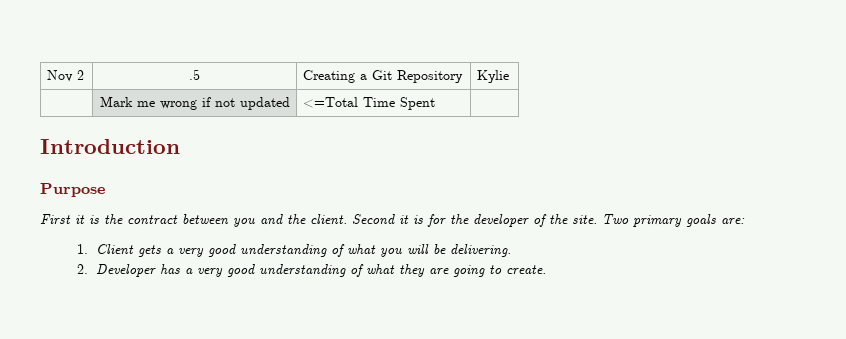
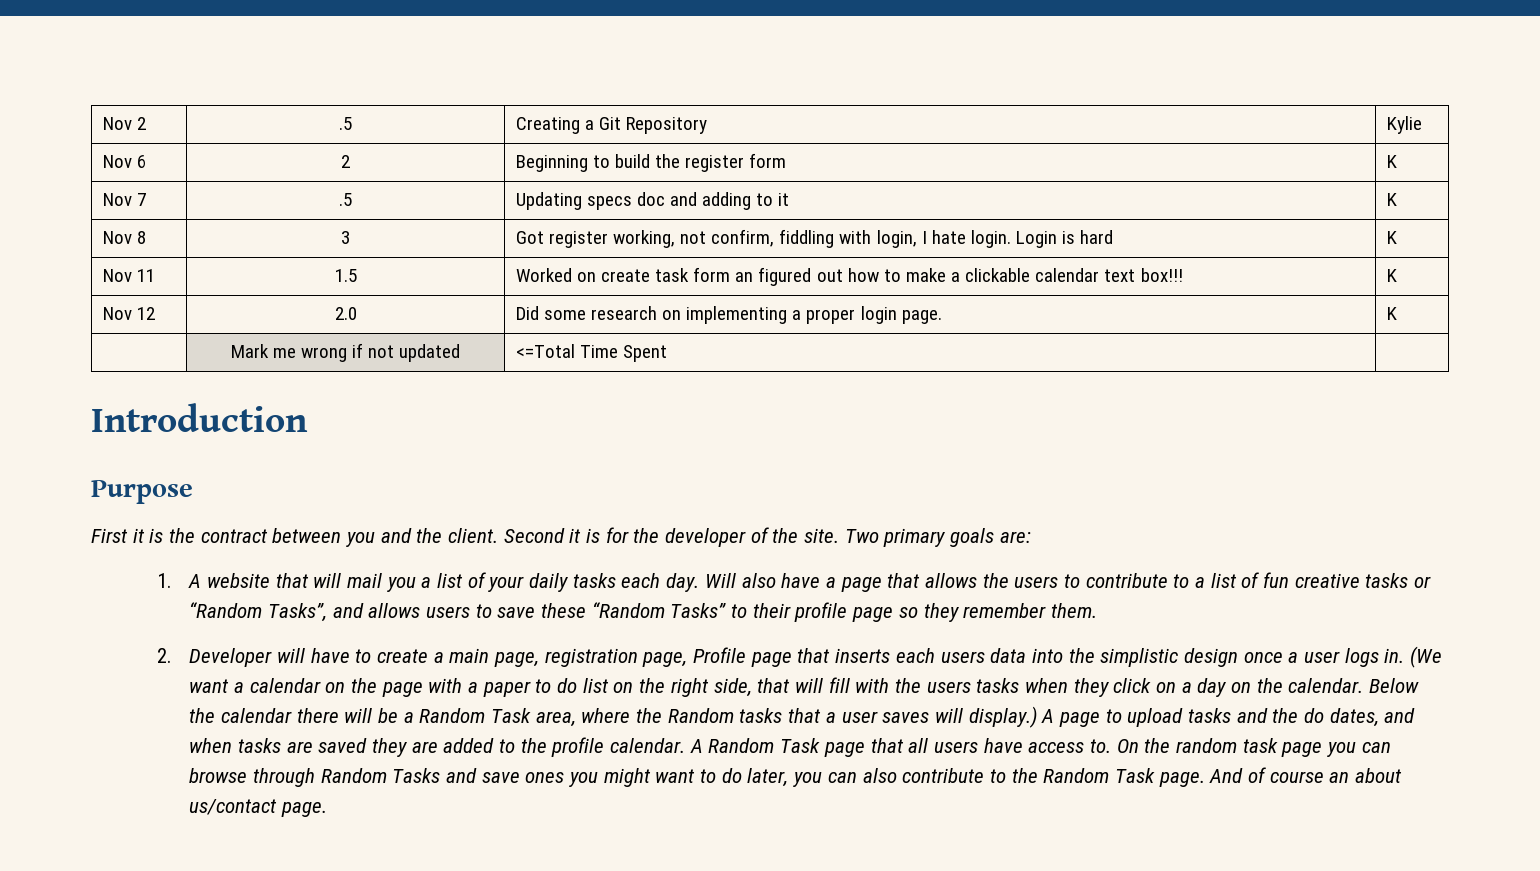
+ Nov 6 | 2 | Beginning to build the register form | K
+ Nov 7 | .5 | Updating specs doc and adding to it | K
+ Nov 8 | 3 | Got register working, not confirm, fiddling with login, I hate login. Login is hard | K
+ Nov 11 | 1.5 | Worked on create task form an figured out how to make a clickable calendar text box!!! | K
+ Nov 12 | 2.0 | Did some research on implementing a proper login page. | K
- 1. Client gets a very good understanding of what you will be delivering.
- 2. Developer has a very good understanding of what they are going to create.
+ 1. A website that will mail you a list of your daily tasks each day. Will also have a page that allows the users to contribute to a list of fun creative tasks or “Random Tasks”, and allows users to save these “Random Tasks” to their profile page so they remember them.
+ 2. Developer will have to create a main page, registration page, Profile page that inserts each users data into the simplistic design once a user logs in. (We want a calendar on the page with a paper to do list on the right side, that will fill with the users tasks when they click on a day on the calendar. Below the calendar there will be a Random Task area, where the Random tasks that a user saves will display.) A page to upload tasks and the do dates, and when tasks are saved they are added to the profile calendar. A Random Task page that all users have access to. On the random task page you can browse through Random Tasks and save ones you might want to do later, you can also contribute to the Random Task page. And of course an about us/contact page.

